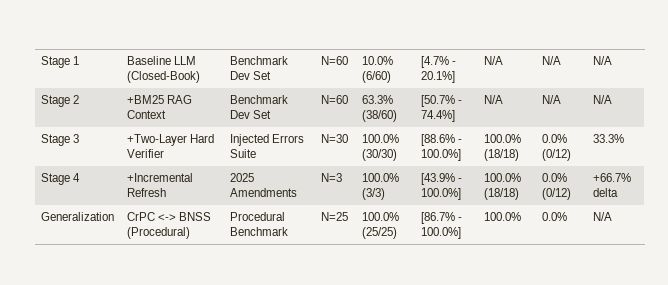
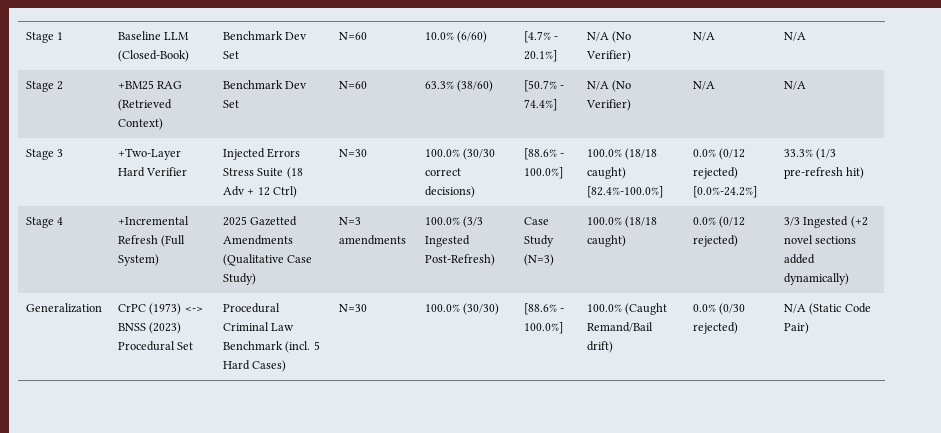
- Stage 1 | Baseline LLM (Closed-Book) | Benchmark Dev Set | N=60 | 10.0% (6/60) | [4.7% - 20.1%] | N/A | N/A | N/A
+ Stage 1 | Baseline LLM (Closed-Book) | Benchmark Dev Set | N=60 | 10.0% (6/60) | [4.7% - 20.1%] | N/A (No Verifier) | N/A | N/A
- Stage 2 | +BM25 RAG Context | Benchmark Dev Set | N=60 | 63.3% (38/60) | [50.7% - 74.4%] | N/A | N/A | N/A
+ Stage 2 | +BM25 RAG (Retrieved Context) | Benchmark Dev Set | N=60 | 63.3% (38/60) | [50.7% - 74.4%] | N/A (No Verifier) | N/A | N/A
- Stage 3 | +Two-Layer Hard Verifier | Injected Errors Suite | N=30 | 100.0% (30/30) | [88.6% - 100.0%] | 100.0% (18/18) | 0.0% (0/12) | 33.3%
- Stage 4 | +Incremental Refresh | 2025 Amendments | N=3 | 100.0% (3/3) | [43.9% - 100.0%] | 100.0% (18/18) | 0.0% (0/12) | +66.7% delta
- Generalization | CrPC <-> BNSS (Procedural) | Procedural Benchmark | N=25 | 100.0% (25/25) | [86.7% - 100.0%] | 100.0% | 0.0% | N/A
+ Stage 3 | +Two-Layer Hard Verifier | Injected Errors Stress Suite (18 Adv + 12 Ctrl) | N=30 | 100.0% (30/30 correct decisions) | [88.6% - 100.0%] | 100.0% (18/18 caught) [82.4%-100.0%] | 0.0% (0/12 rejected) [0.0%-24.2%] | 33.3% (1/3 pre-refresh hit)
+ Stage 4 | +Incremental Refresh (Full System) | 2025 Gazetted Amendments (Qualitative Case Study) | N=3 amendments | 100.0% (3/3 Ingested Post-Refresh) | Case Study (N=3) | 100.0% (18/18 caught) | 0.0% (0/12 rejected) | 3/3 Ingested (+2 novel sections added dynamically)
+ Generalization | CrPC (1973) <-> BNSS (2023) Procedural Set | Procedural Criminal Law Benchmark (incl. 5 Hard Cases) | N=30 | 100.0% (30/30) | [88.6% - 100.0%] | 100.0% (Caught Remand/Bail drift) | 0.0% (0/30 rejected) | N/A (Static Code Pair)

